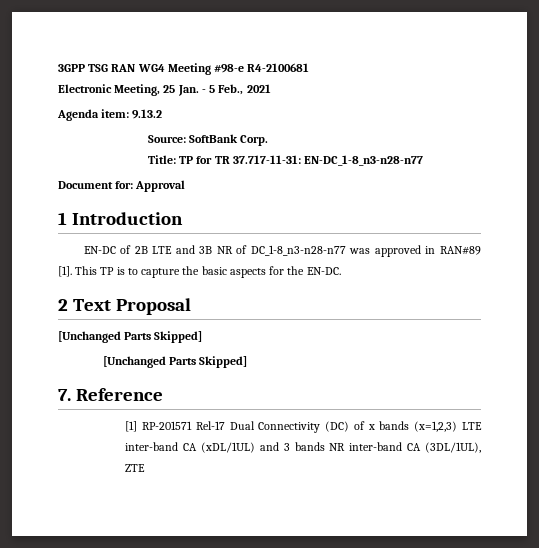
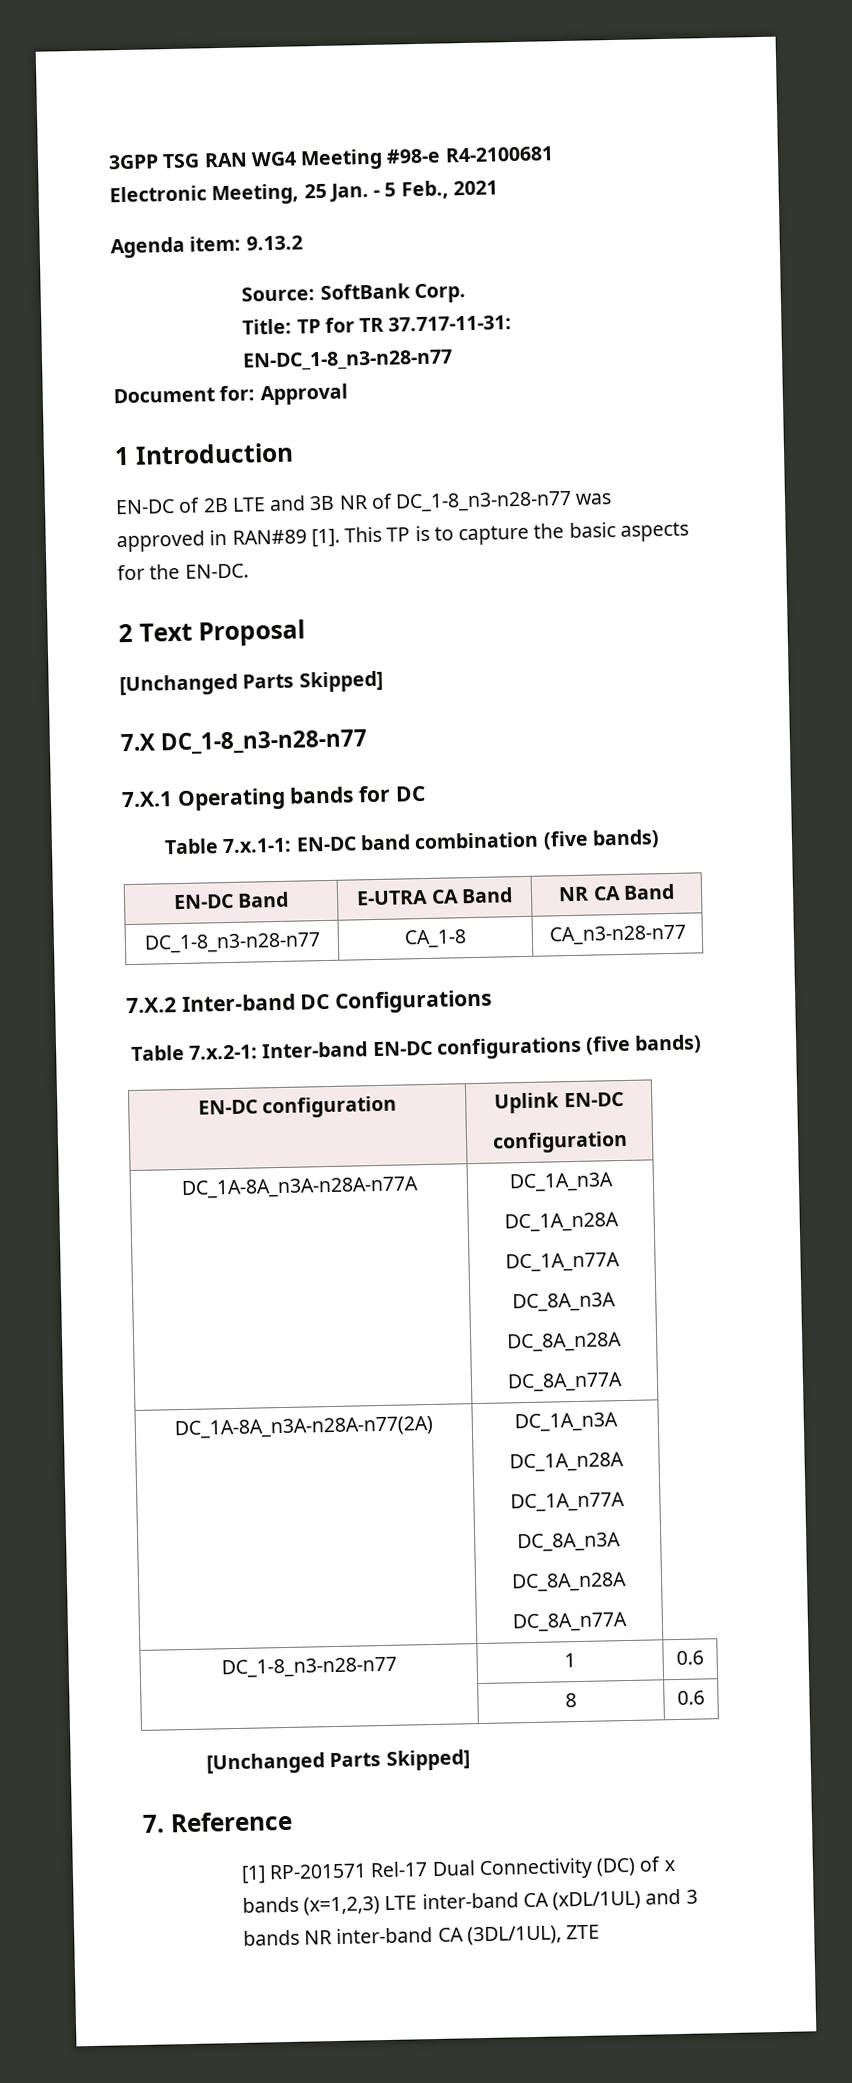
+ 7.X DC_1-8_n3-n28-n77
+ 7.X.1 Operating bands for DC
+ Table 7.x.1-1: EN-DC band combination (five bands)
+ EN-DC Band | E-UTRA CA Band | NR CA Band
+ DC_1-8_n3-n28-n77 | CA_1-8 | CA_n3-n28-n77
+ 7.X.2 Inter-band DC Configurations
+ Table 7.x.2-1: Inter-band EN-DC configurations (five bands)
+ EN-DC configuration | Uplink EN-DC
+ configuration
+ DC_1A-8A_n3A-n28A-n77A | DC_1A_n3A
+ DC_1A_n28A
+ DC_1A_n77A
+ DC_8A_n3A
+ DC_8A_n28A
+ DC_8A_n77A
+ DC_1A-8A_n3A-n28A-n77(2A) | DC_1A_n3A
+ DC_1A_n28A
+ DC_1A_n77A
+ DC_8A_n3A
+ DC_8A_n28A
+ DC_8A_n77A
+ DC_1-8_n3-n28-n77 | 1 | 0.6
+ | 8 | 0.6

